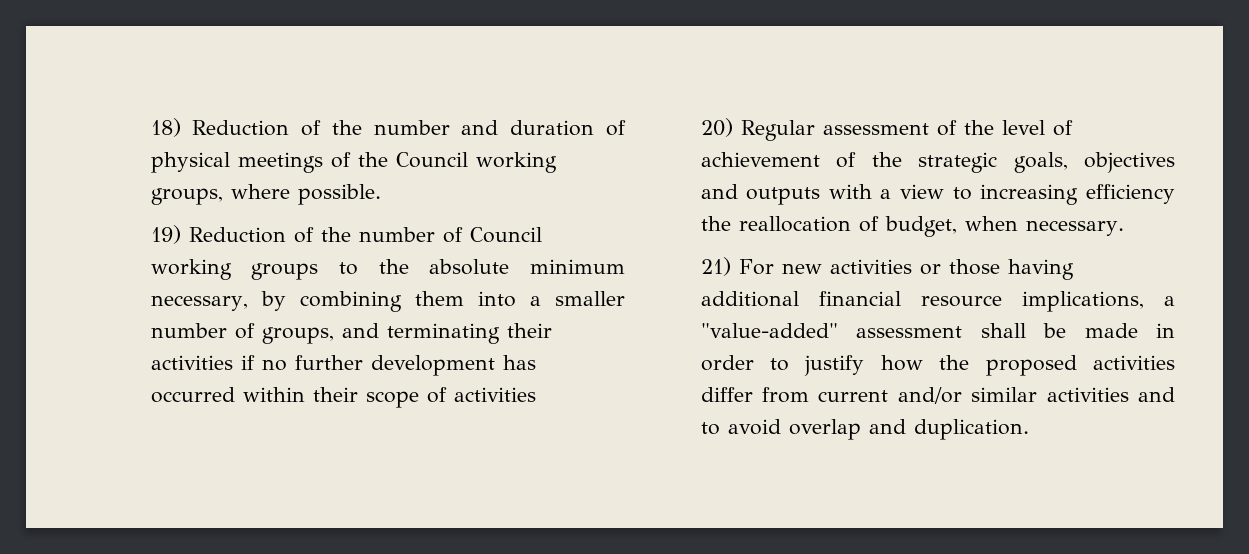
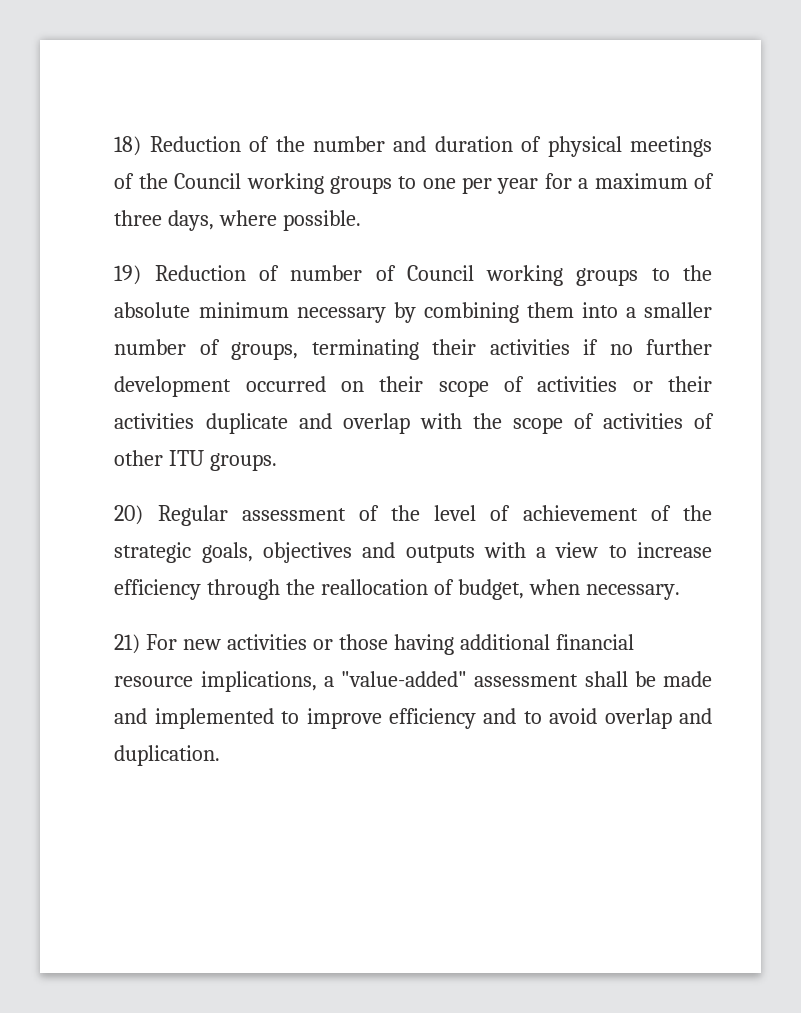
- 18) Reduction of the number and duration of physical meetings of the Council working groups, where possible.
+ 18) Reduction of the number and duration of physical meetings of the Council working groups to one per year for a maximum of three days, where possible.
- 19) Reduction of the number of Council working groups to the absolute minimum necessary, by combining them into a smaller number of groups, and terminating their activities if no further development has occurred within their scope of activities
+ 19) Reduction of number of Council working groups to the absolute minimum necessary by combining them into a smaller number of groups, terminating their activities if no further development occurred on their scope of activities or their activities duplicate and overlap with the scope of activities of other ITU groups.
- 20) Regular assessment of the level of achievement of the strategic goals, objectives and outputs with a view to increasing efficiency the reallocation of budget, when necessary.
+ 20) Regular assessment of the level of achievement of the strategic goals, objectives and outputs with a view to increase efficiency through the reallocation of budget, when necessary.
- 21) For new activities or those having additional financial resource implications, a "value-added" assessment shall be made in order to justify how the proposed activities differ from current and/or similar activities and to avoid overlap and duplication.
+ 21) For new activities or those having additional financial resource implications, a "value-added" assessment shall be made and implemented to improve efficiency and to avoid overlap and duplication.

